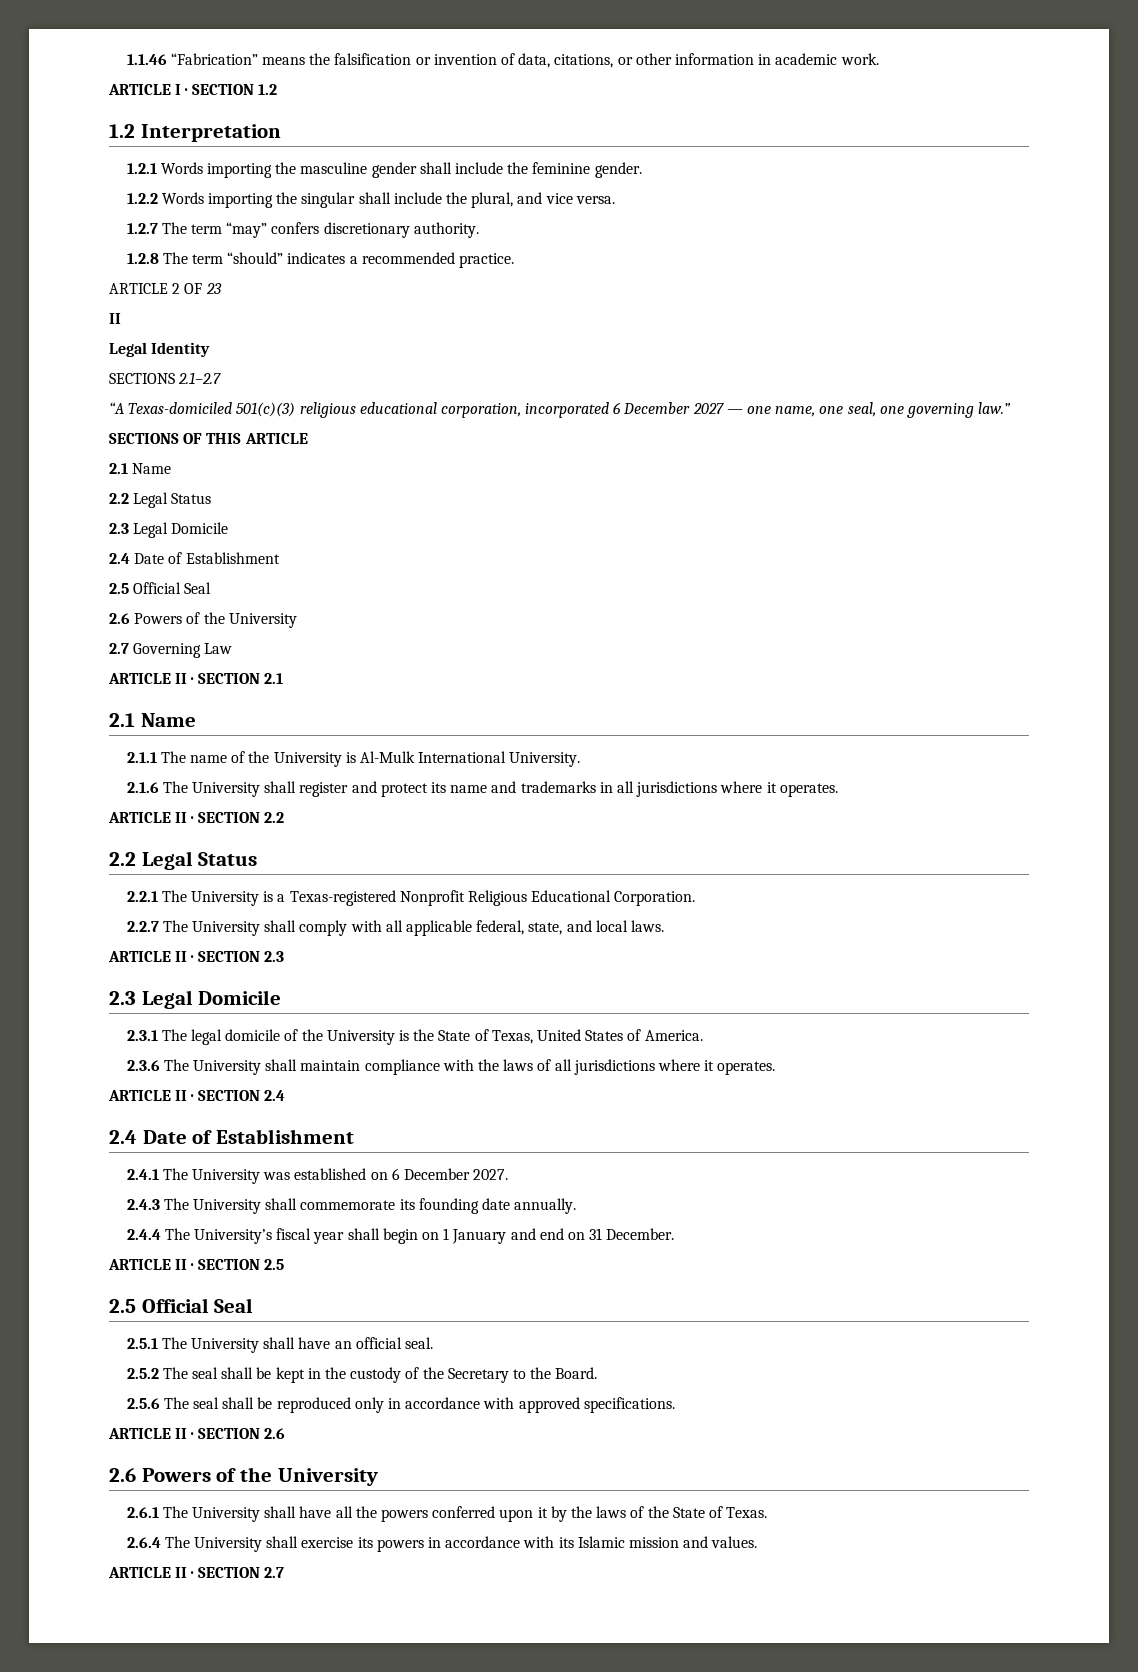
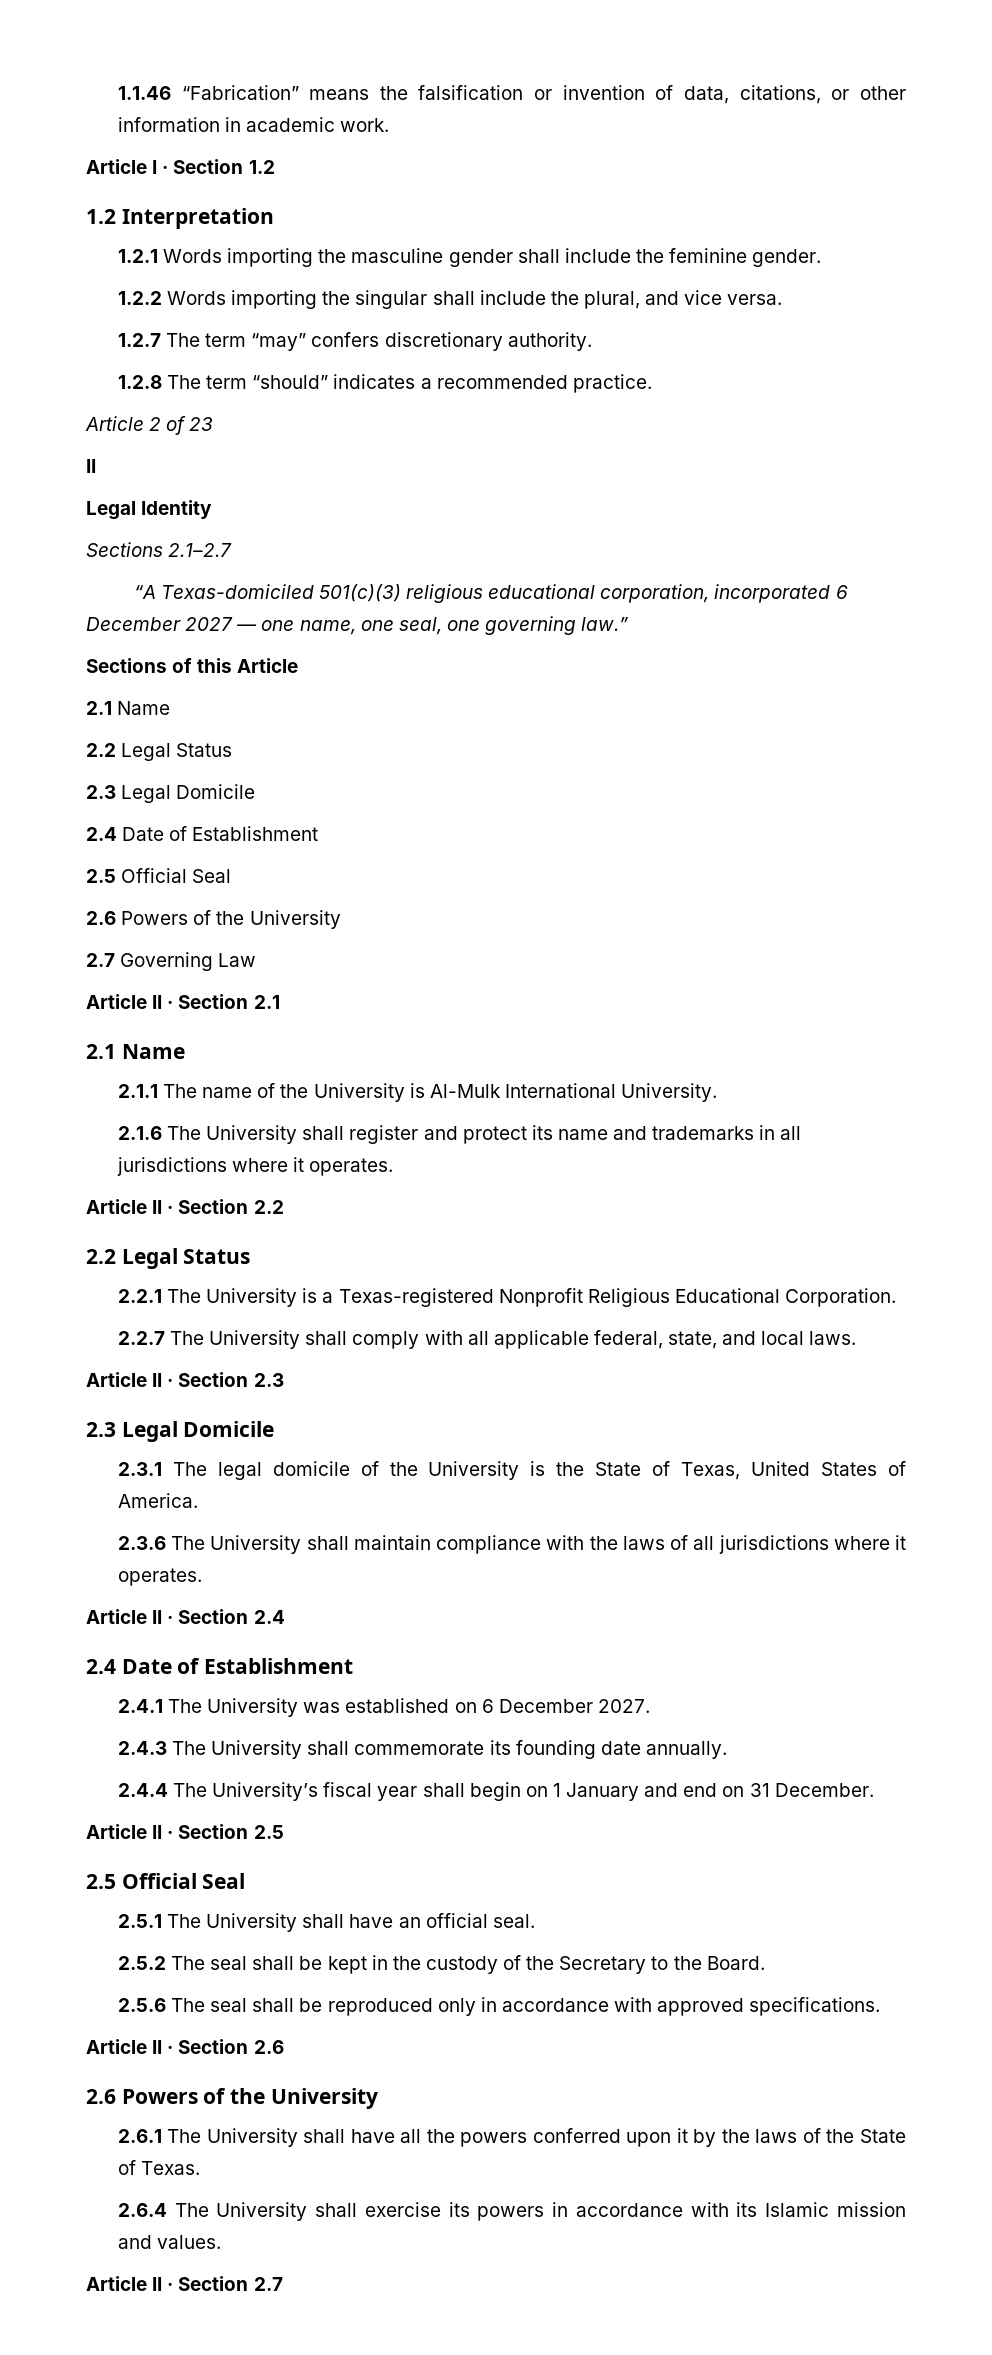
- ARTICLE I · SECTION 1.2
+ Article I · Section 1.2
- ARTICLE 2 OF 23
+ Article 2 of 23
- SECTIONS 2.1–2.7
+ Sections 2.1–2.7
- SECTIONS OF THIS ARTICLE
+ Sections of this Article
- ARTICLE II · SECTION 2.1
+ Article II · Section 2.1
- ARTICLE II · SECTION 2.2
+ Article II · Section 2.2
- ARTICLE II · SECTION 2.3
+ Article II · Section 2.3
- ARTICLE II · SECTION 2.4
+ Article II · Section 2.4
- ARTICLE II · SECTION 2.5
+ Article II · Section 2.5
- ARTICLE II · SECTION 2.6
+ Article II · Section 2.6
- ARTICLE II · SECTION 2.7
+ Article II · Section 2.7

